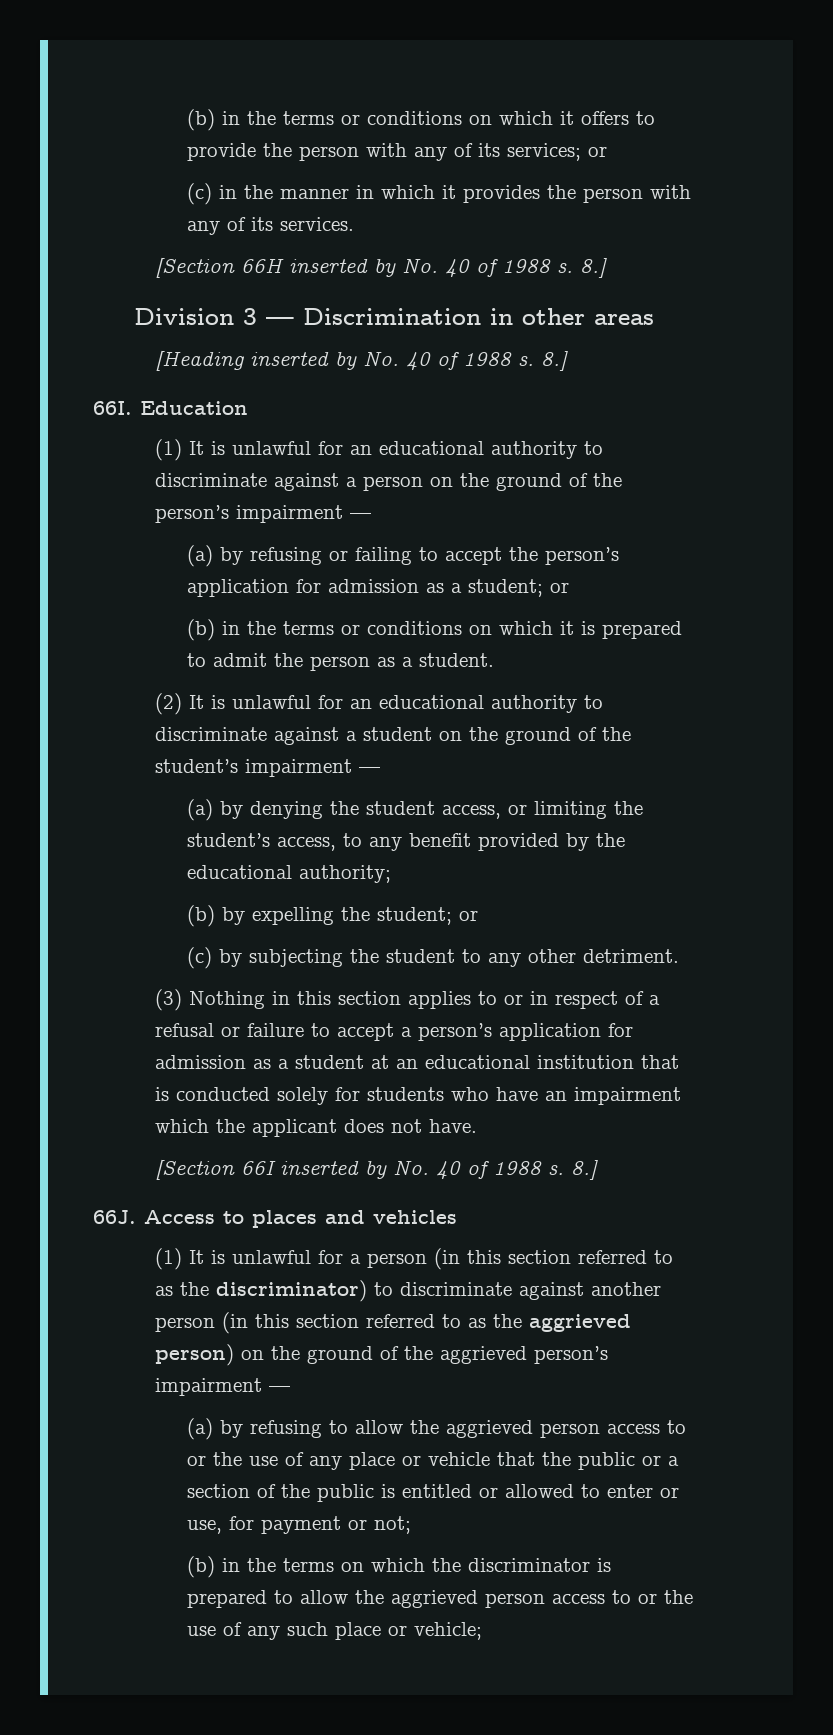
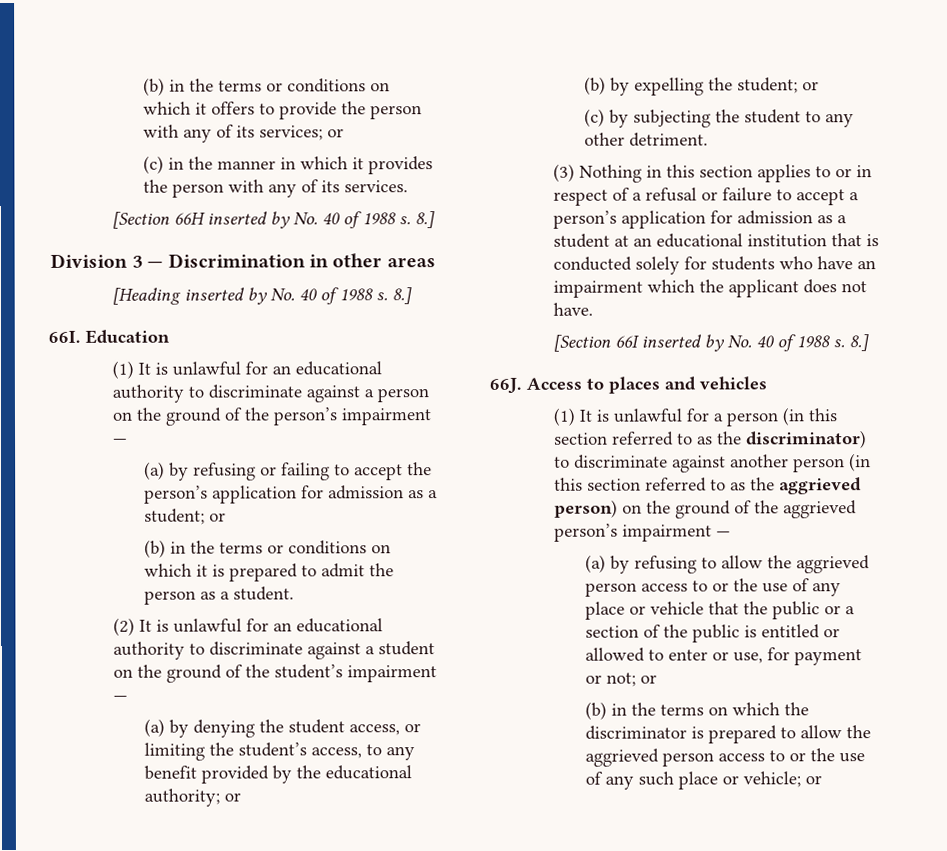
- (a) by denying the student access, or limiting the student’s access, to any benefit provided by the educational authority;
+ (a) by denying the student access, or limiting the student’s access, to any benefit provided by the educational authority; or
- (a) by refusing to allow the aggrieved person access to or the use of any place or vehicle that the public or a section of the public is entitled or allowed to enter or use, for payment or not;
+ (a) by refusing to allow the aggrieved person access to or the use of any place or vehicle that the public or a section of the public is entitled or allowed to enter or use, for payment or not; or
- (b) in the terms on which the discriminator is prepared to allow the aggrieved person access to or the use of any such place or vehicle;
+ (b) in the terms on which the discriminator is prepared to allow the aggrieved person access to or the use of any such place or vehicle; or

